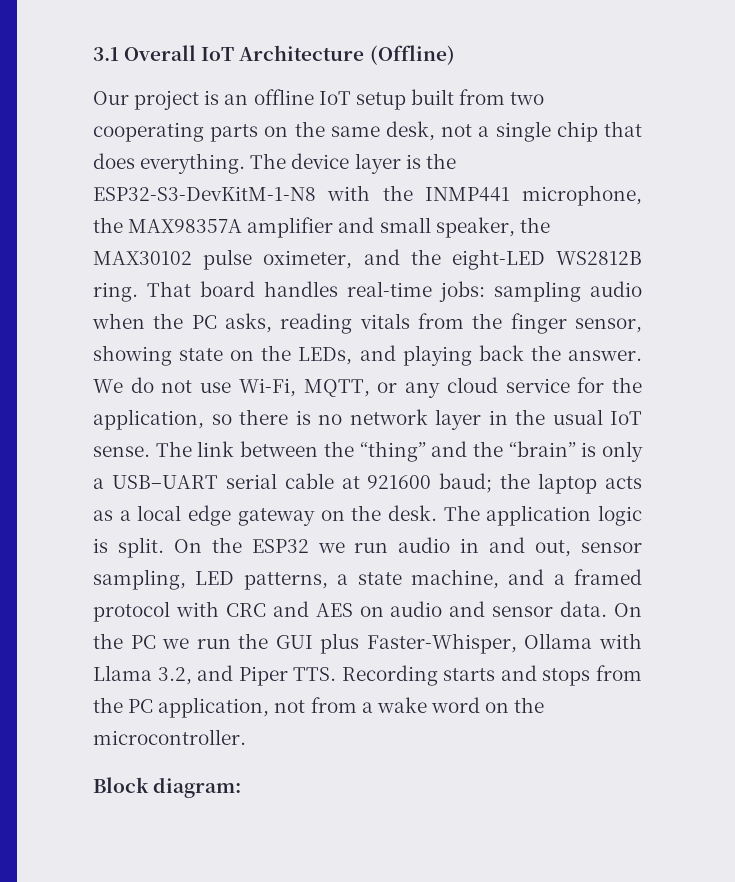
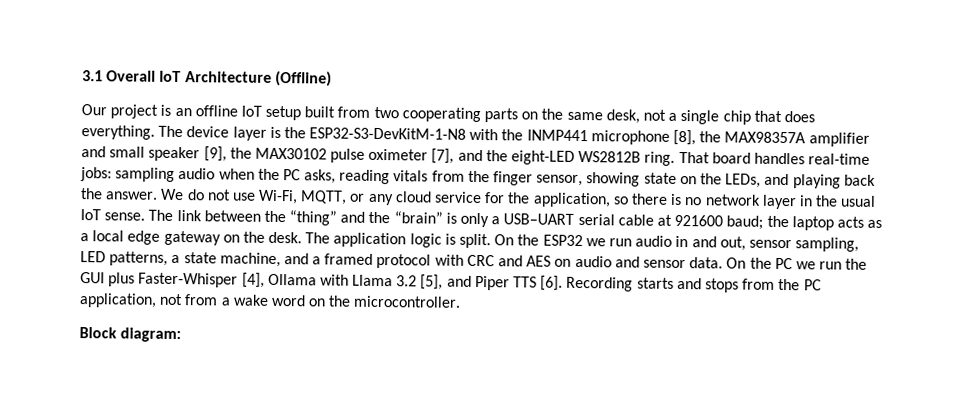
- The device layer is the ESP32-S3-DevKitM-1-N8 with the INMP441 microphone, the MAX98357A amplifier and small speaker, the MAX30102 pulse oximeter, and the eight-LED WS2812B ring.
+ The device layer is the ESP32-S3-DevKitM-1-N8 with the INMP441 microphone [8], the MAX98357A amplifier and small speaker [9], the MAX30102 pulse oximeter [7], and the eight-LED WS2812B ring.
- On the PC we run the GUI plus Faster-Whisper, Ollama with Llama 3.2, and Piper TTS. Recording starts and stops from the PC application, not from a wake word on the microcontroller.
+ On the PC we run the GUI plus Faster-Whisper [4], Ollama with Llama 3.2 [5], and Piper TTS [6]. Recording starts and stops from the PC application, not from a wake word on the microcontroller.

